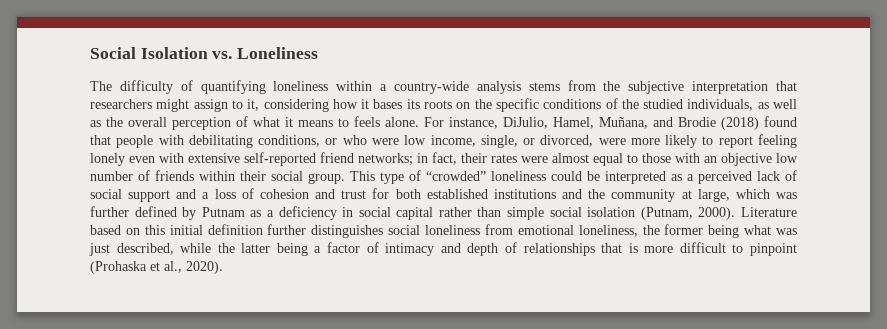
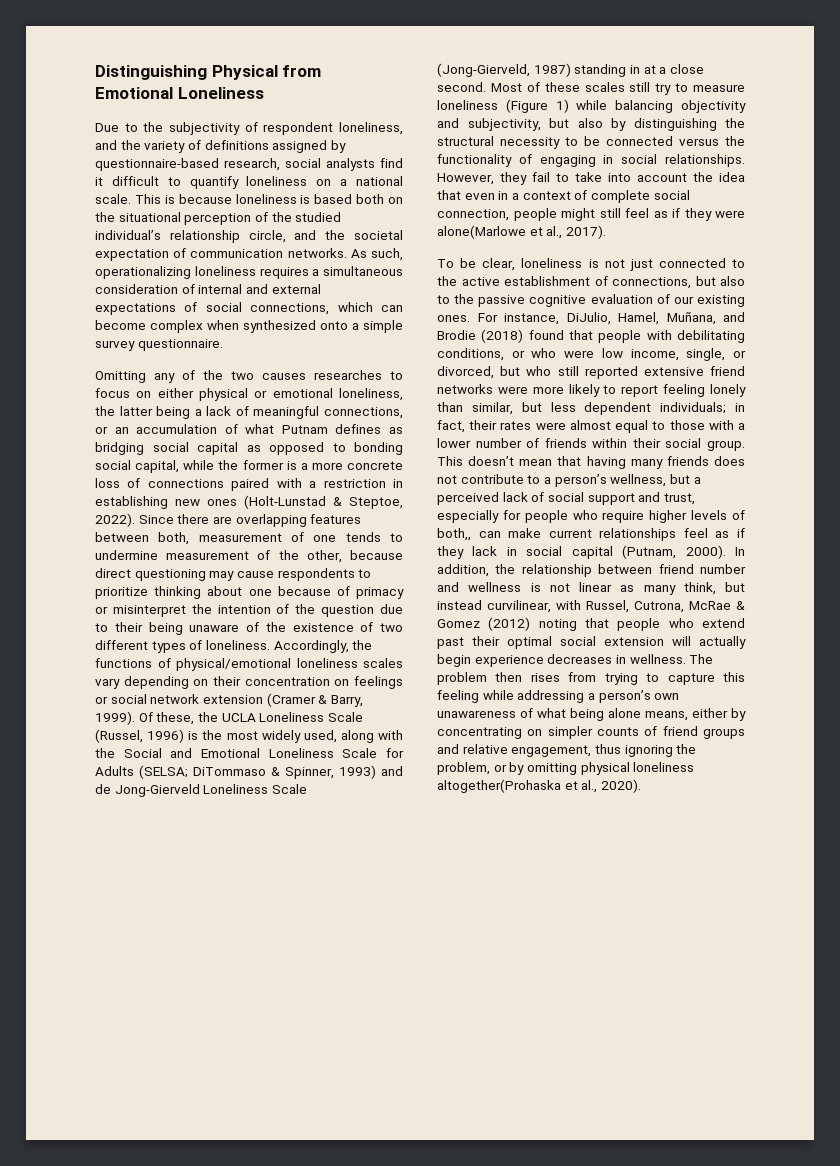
- Social Isolation vs. Loneliness
- The difficulty of quantifying loneliness within a country-wide analysis stems from the subjective interpretation that researchers might assign to it, considering how it bases its roots on the specific conditions of the studied individuals, as well as the overall perception of what it means to feels alone.
+ Distinguishing Physical from Emotional Loneliness
+ Due to the subjectivity of respondent loneliness, and the variety of definitions assigned by questionnaire-based research, social analysts find it difficult to quantify loneliness on a national scale. This is because loneliness is based both on the situational perception of the studied individual’s relationship circle, and the societal expectation of communication networks. As such, operationalizing loneliness requires a simultaneous consideration of internal and external expectations of social connections, which can become complex when synthesized onto a simple survey questionnaire.
+ Omitting any of the two causes researches to focus on either physical or emotional loneliness, the latter being a lack of meaningful connections, or an accumulation of what Putnam defines as bridging social capital as opposed to bonding social capital, while the former is a more concrete loss of connections paired with a restriction in establishing new ones (Holt-Lunstad & Steptoe, 2022). Since there are overlapping features between both, measurement of one tends to undermine measurement of the other, because direct questioning may cause respondents to prioritize thinking about one because of primacy or misinterpret the intention of the question due to their being unaware of the existence of two different types of loneliness. Accordingly, the functions of physical/emotional loneliness scales vary depending on their concentration on feelings or social network extension (Cramer & Barry, 1999). Of these, the UCLA Loneliness Scale (Russel, 1996) is the most widely used, along with the Social and Emotional Loneliness Scale for Adults (SELSA; DiTommaso & Spinner, 1993) and de Jong-Gierveld Loneliness Scale (Jong-Gierveld, 1987) standing in at a close second. Most of these scales still try to measure loneliness (Figure 1) while balancing objectivity and subjectivity, but also by distinguishing the structural necessity to be connected versus the functionality of engaging in social relationships. However, they fail to take into account the idea that even in a context of complete social connection, people might still feel as if they were alone(Marlowe et al., 2017).
+ To be clear, loneliness is not just connected to the active establishment of connections, but also to the passive cognitive evaluation of our existing ones.
- For instance, DiJulio, Hamel, Muñana, and Brodie (2018) found that people with debilitating conditions, or who were low income, single, or divorced, were more likely to report feeling lonely even with extensive self-reported friend networks; in fact, their rates were almost equal to those with an objective low number of friends within their social group.
+ For instance, DiJulio, Hamel, Muñana, and Brodie (2018) found that people with debilitating conditions, or who were low income, single, or divorced, but who still reported extensive friend networks were more likely to report feeling lonely than similar, but less dependent individuals; in fact, their rates were almost equal to those with a lower number of friends within their social group.
- This type of “crowded” loneliness could be interpreted as a perceived lack of social support and a loss of cohesion and trust for both established institutions and the community at large, which was further defined by Putnam as a deficiency in social capital rather than simple social isolation (Putnam, 2000). Literature based on this initial definition further distinguishes social loneliness from emotional loneliness, the former being what was just described, while the latter being a factor of intimacy and depth of relationships that is more difficult to pinpoint (Prohaska et al., 2020).
+ This doesn’t mean that having many friends does not contribute to a person’s wellness, but a perceived lack of social support and trust, especially for people who require higher levels of both,, can make current relationships feel as if they lack in social capital (Putnam, 2000). In addition, the relationship between friend number and wellness is not linear as many think, but instead curvilinear, with Russel, Cutrona, McRae & Gomez (2012) noting that people who extend past their optimal social extension will actually begin experience decreases in wellness. The problem then rises from trying to capture this feeling while addressing a person’s own unawareness of what being alone means, either by concentrating on simpler counts of friend groups and relative engagement, thus ignoring the problem, or by omitting physical loneliness altogether(Prohaska et al., 2020).

